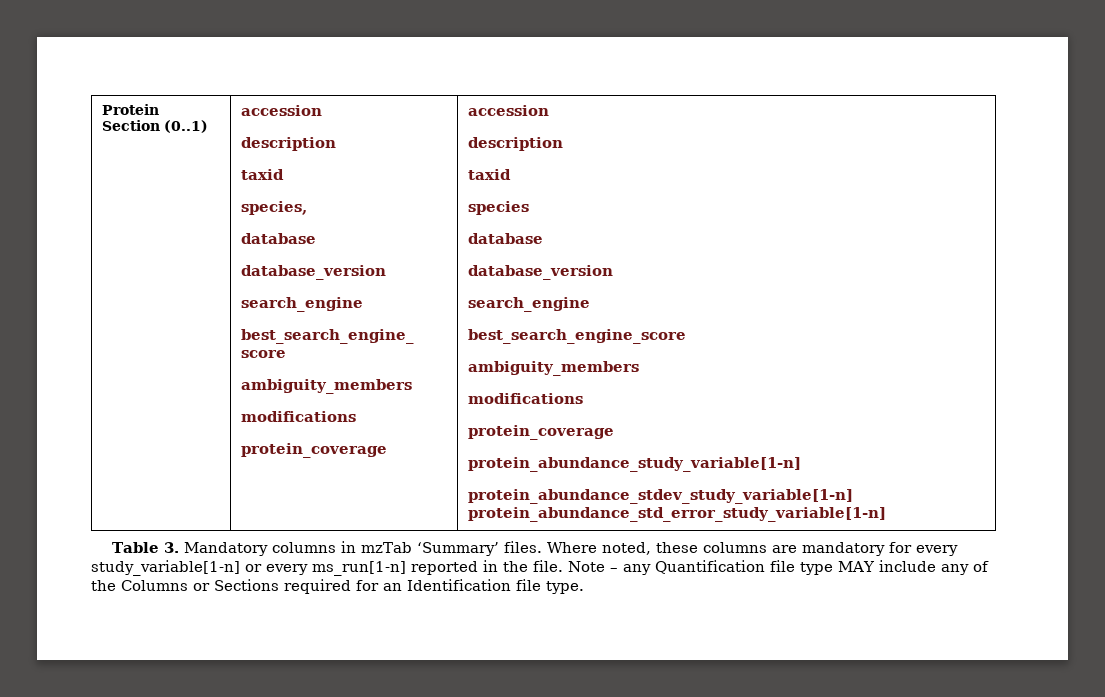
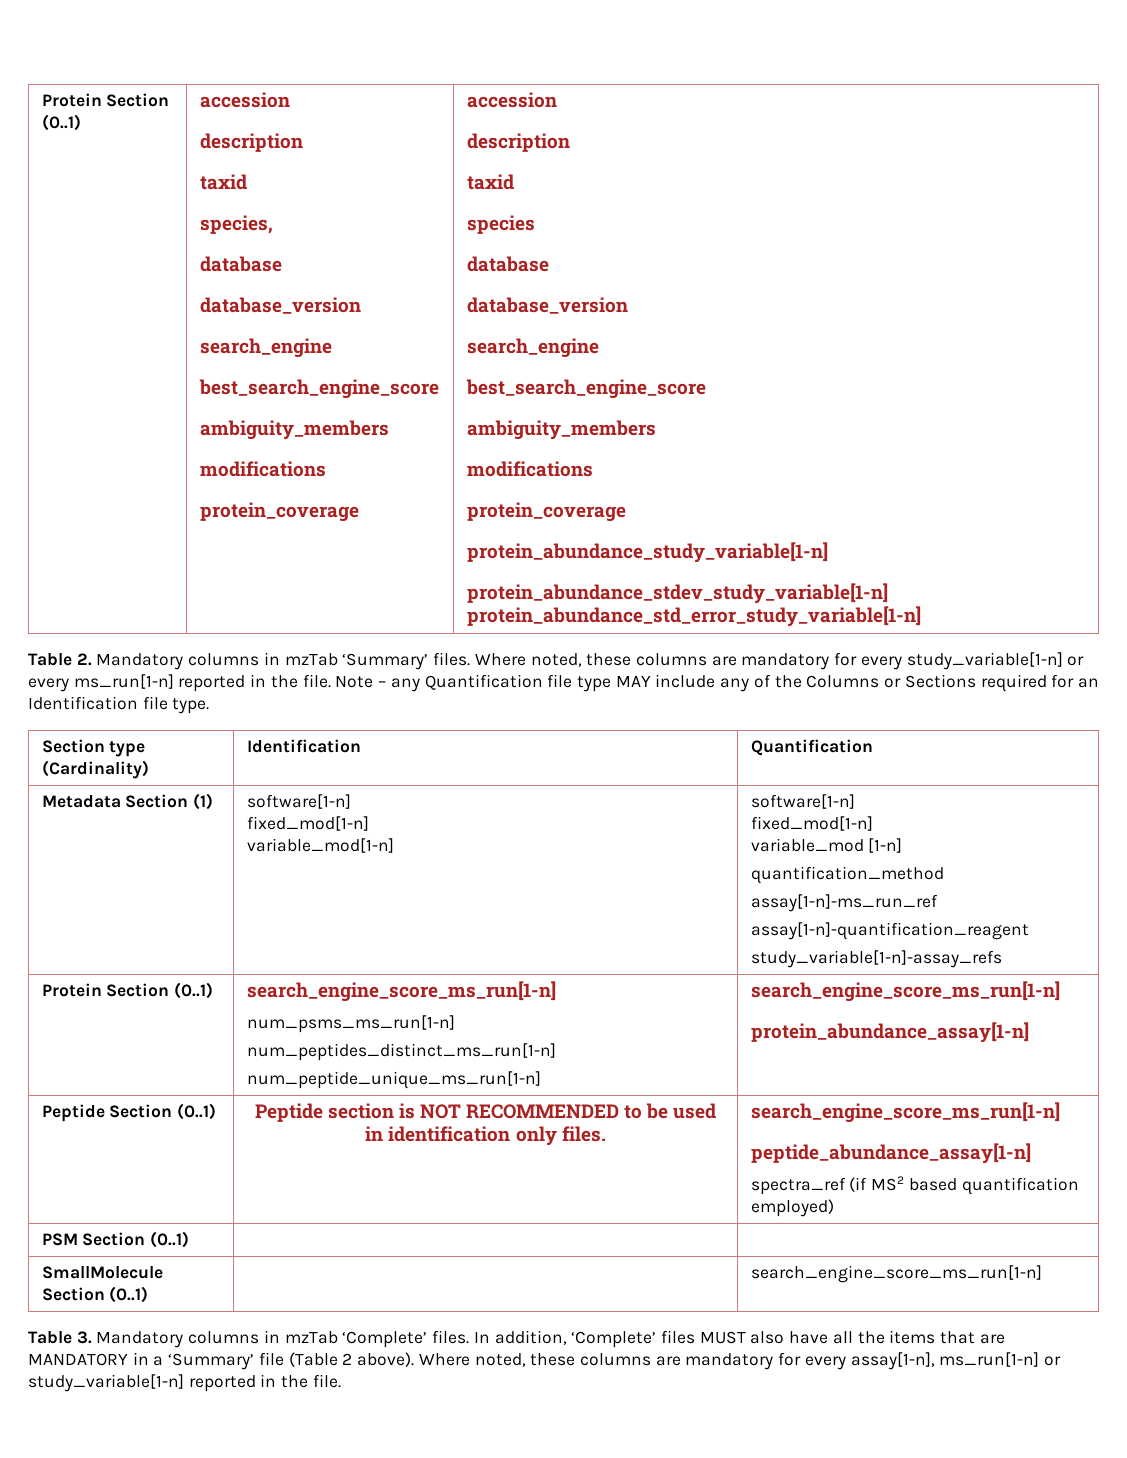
- Table 3. Mandatory columns in mzTab ‘Summary’ files.
+ Table 2. Mandatory columns in mzTab ‘Summary’ files.
+ Section type (Cardinality) | Identification | Quantification
+ Metadata Section (1) | software[1-n]
+ fixed_mod[1-n]
+ variable_mod[1-n] | software[1-n]
+ fixed_mod[1-n]
+ variable_mod [1-n]
+ quantification_method
+ assay[1-n]-ms_run_ref
+ assay[1-n]-quantification_reagent
+ study_variable[1-n]-assay_refs
+ Protein Section (0..1) | search_engine_score_ms_run[1-n]
+ num_psms_ms_run[1-n]
+ num_peptides_distinct_ms_run[1-n]
+ num_peptide_unique_ms_run[1-n] | search_engine_score_ms_run[1-n]
+ protein_abundance_assay[1-n]
+ Peptide Section (0..1) | Peptide section is NOT RECOMMENDED to be used in identification only files. | search_engine_score_ms_run[1-n]
+ peptide_abundance_assay[1-n]
+ spectra_ref (if MS2 based quantification employed)
+ PSM Section (0..1) | |
+ SmallMolecule Section (0..1) | | search_engine_score_ms_run[1-n]
+ Table 3. Mandatory columns in mzTab ‘Complete’ files. In addition, ‘Complete’ files MUST also have all the items that are MANDATORY in a ‘Summary’ file (Table 2 above). Where noted, these columns are mandatory for every assay[1-n], ms_run[1-n] or study_variable[1-n] reported in the file.

